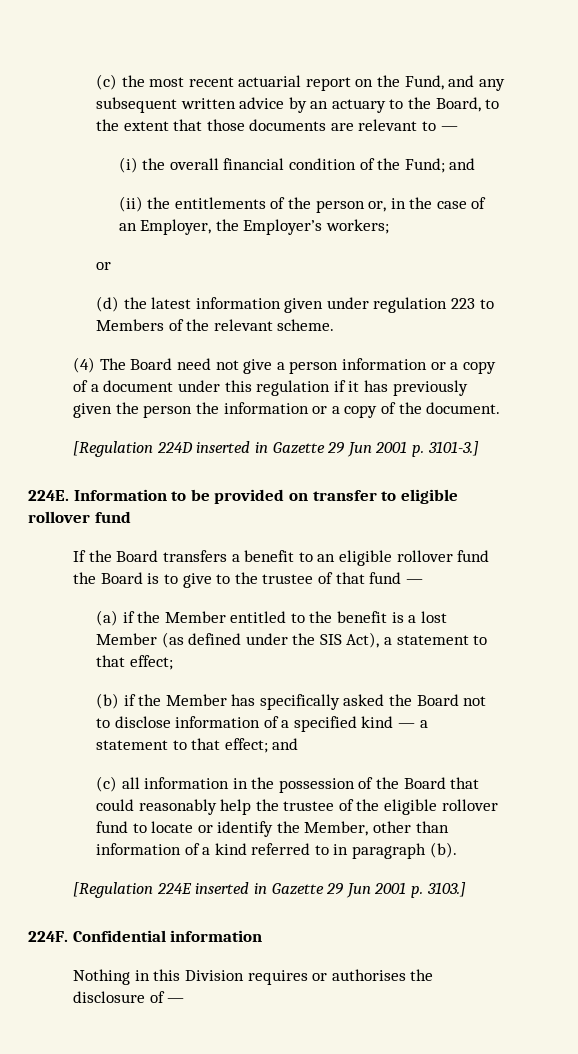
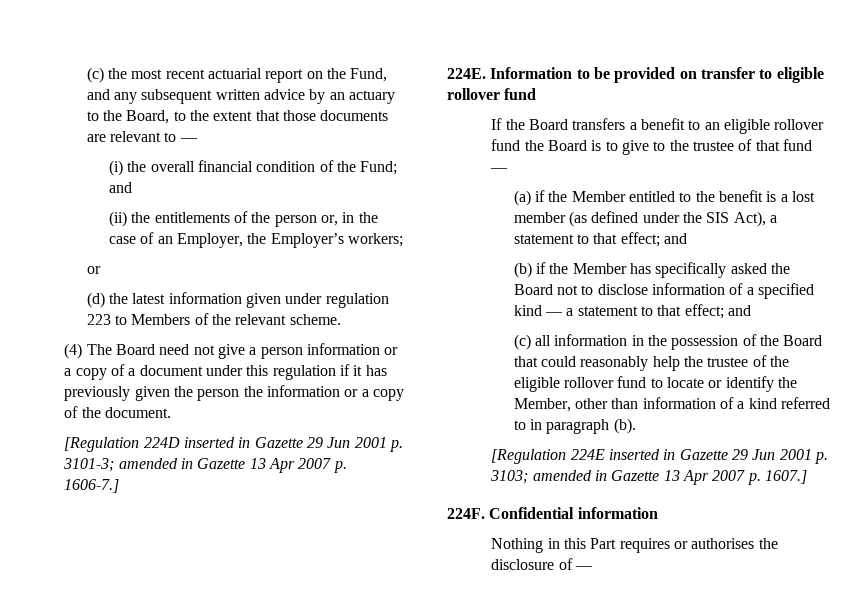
- [Regulation 224D inserted in Gazette 29 Jun 2001 p. 3101-3.]
+ [Regulation 224D inserted in Gazette 29 Jun 2001 p. 3101-3; amended in Gazette 13 Apr 2007 p. 1606-7.]
- (a) if the Member entitled to the benefit is a lost Member (as defined under the SIS Act), a statement to that effect;
+ (a) if the Member entitled to the benefit is a lost member (as defined under the SIS Act), a statement to that effect; and
- [Regulation 224E inserted in Gazette 29 Jun 2001 p. 3103.]
+ [Regulation 224E inserted in Gazette 29 Jun 2001 p. 3103; amended in Gazette 13 Apr 2007 p. 1607.]
- Nothing in this Division requires or authorises the disclosure of —
+ Nothing in this Part requires or authorises the disclosure of —

